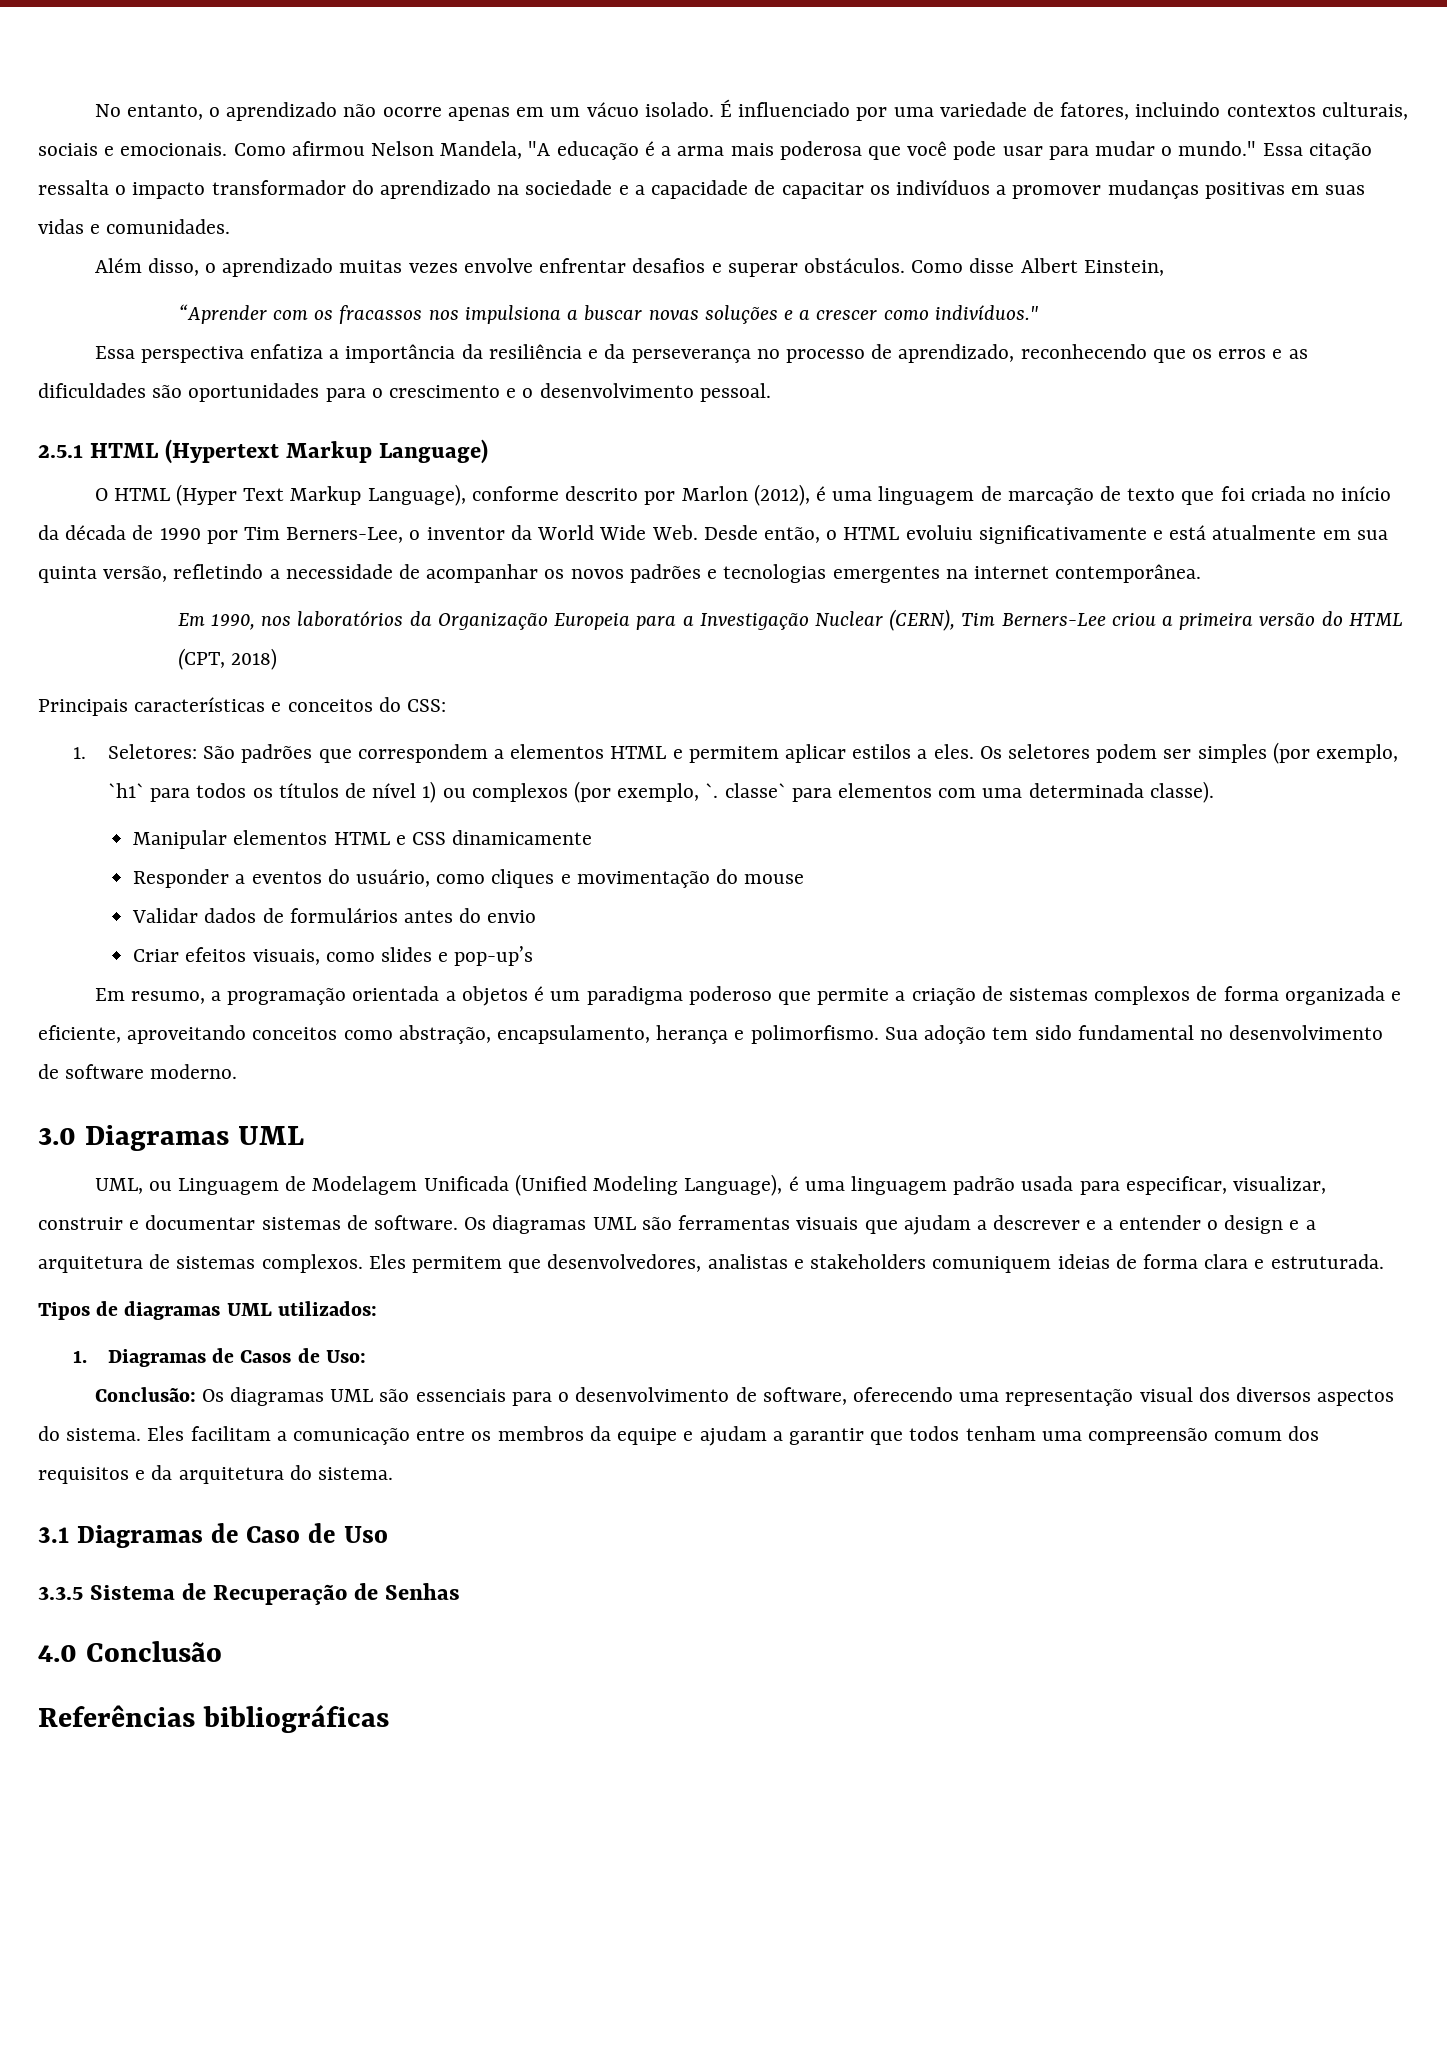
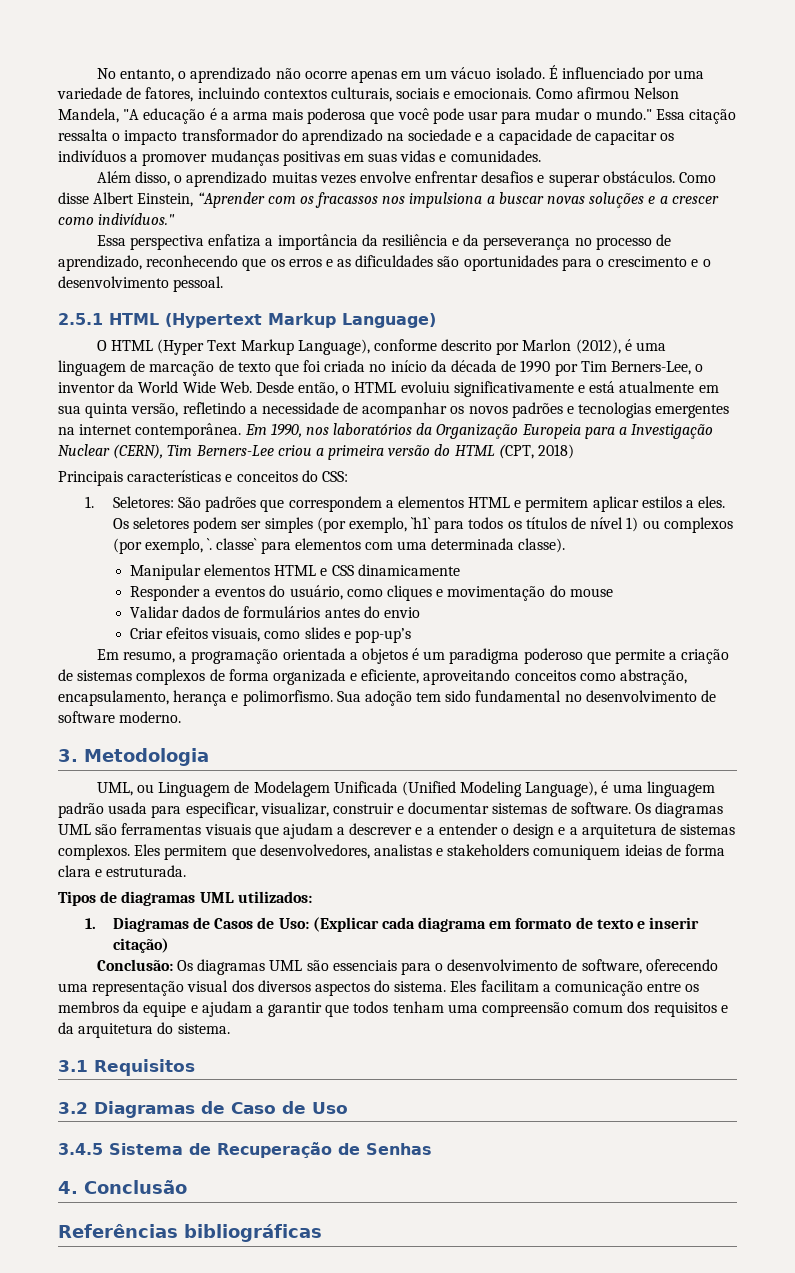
- Como disse Albert Einstein,
- “Aprender com os fracassos nos impulsiona a buscar novas soluções e a crescer como indivíduos."
+ Como disse Albert Einstein, “Aprender com os fracassos nos impulsiona a buscar novas soluções e a crescer como indivíduos."
- O HTML (Hyper Text Markup Language), conforme descrito por Marlon (2012), é uma linguagem de marcação de texto que foi criada no início da década de 1990 por Tim Berners-Lee, o inventor da World Wide Web. Desde então, o HTML evoluiu significativamente e está atualmente em sua quinta versão, refletindo a necessidade de acompanhar os novos padrões e tecnologias emergentes na internet contemporânea.
- Em 1990, nos laboratórios da Organização Europeia para a Investigação Nuclear (CERN), Tim Berners-Lee criou a primeira versão do HTML (CPT, 2018)
+ O HTML (Hyper Text Markup Language), conforme descrito por Marlon (2012), é uma linguagem de marcação de texto que foi criada no início da década de 1990 por Tim Berners-Lee, o inventor da World Wide Web. Desde então, o HTML evoluiu significativamente e está atualmente em sua quinta versão, refletindo a necessidade de acompanhar os novos padrões e tecnologias emergentes na internet contemporânea. Em 1990, nos laboratórios da Organização Europeia para a Investigação Nuclear (CERN), Tim Berners-Lee criou a primeira versão do HTML (CPT, 2018)
- 3.0 Diagramas UML
+ 3. Metodologia
- 1. Diagramas de Casos de Uso:
+ 1. Diagramas de Casos de Uso: (Explicar cada diagrama em formato de texto e inserir citação)
- 3.1 Diagramas de Caso de Uso
+ 3.1 Requisitos
+ 3.2 Diagramas de Caso de Uso
- 3.3.5 Sistema de Recuperação de Senhas
+ 3.4.5 Sistema de Recuperação de Senhas
- 4.0 Conclusão
+ 4. Conclusão

